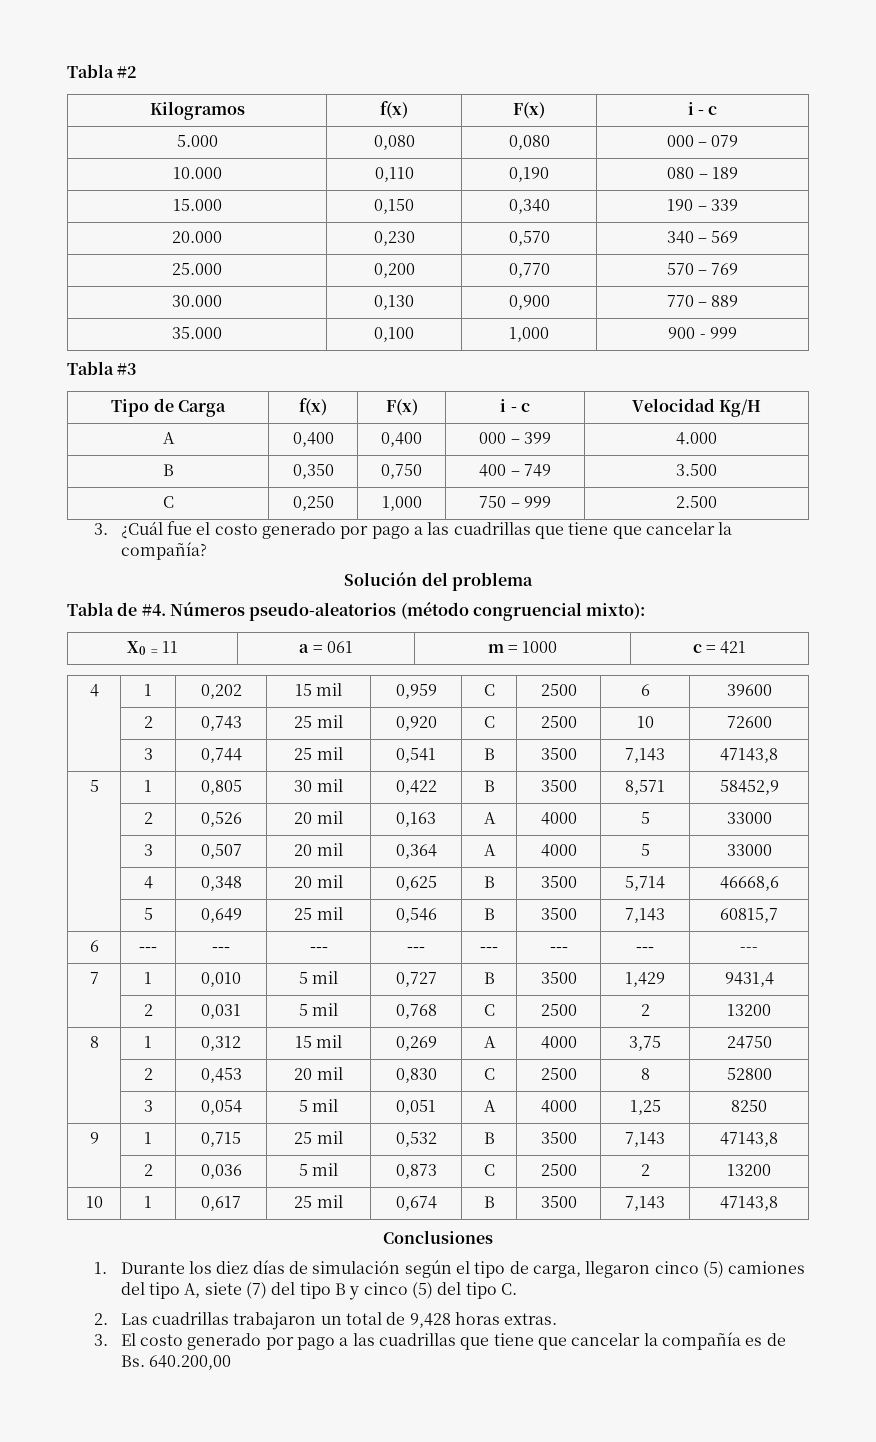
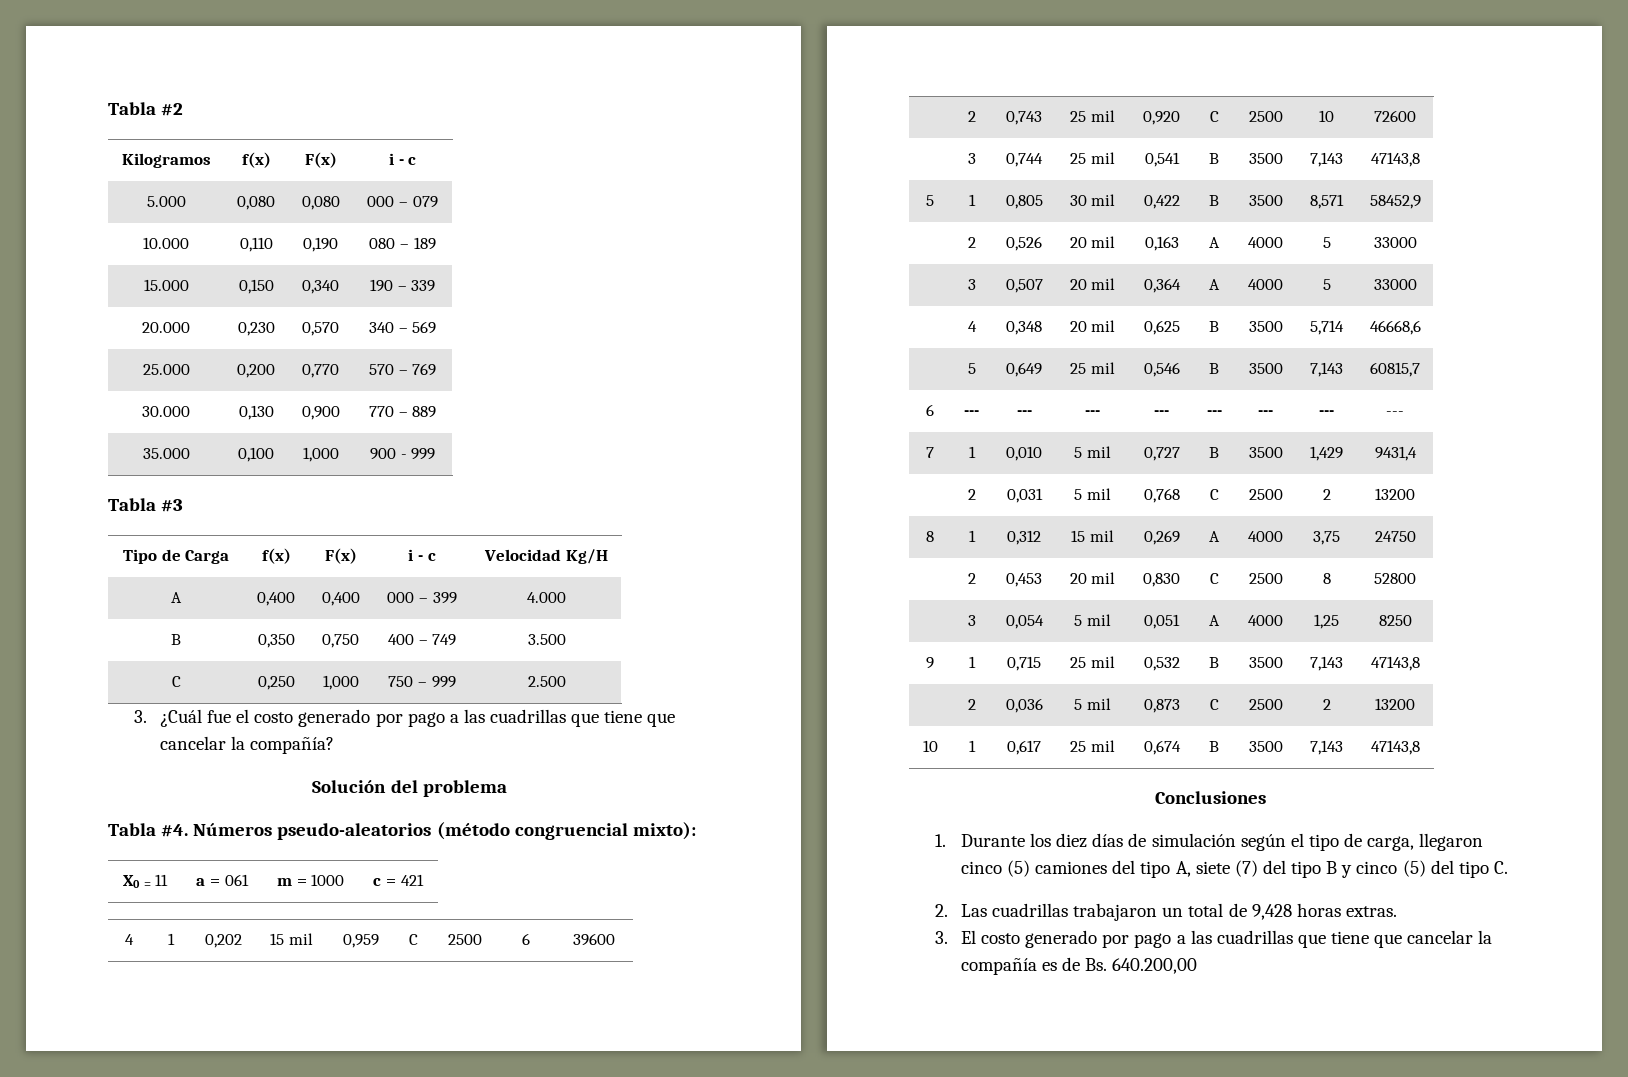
- Tabla de #4.
+ Tabla #4.

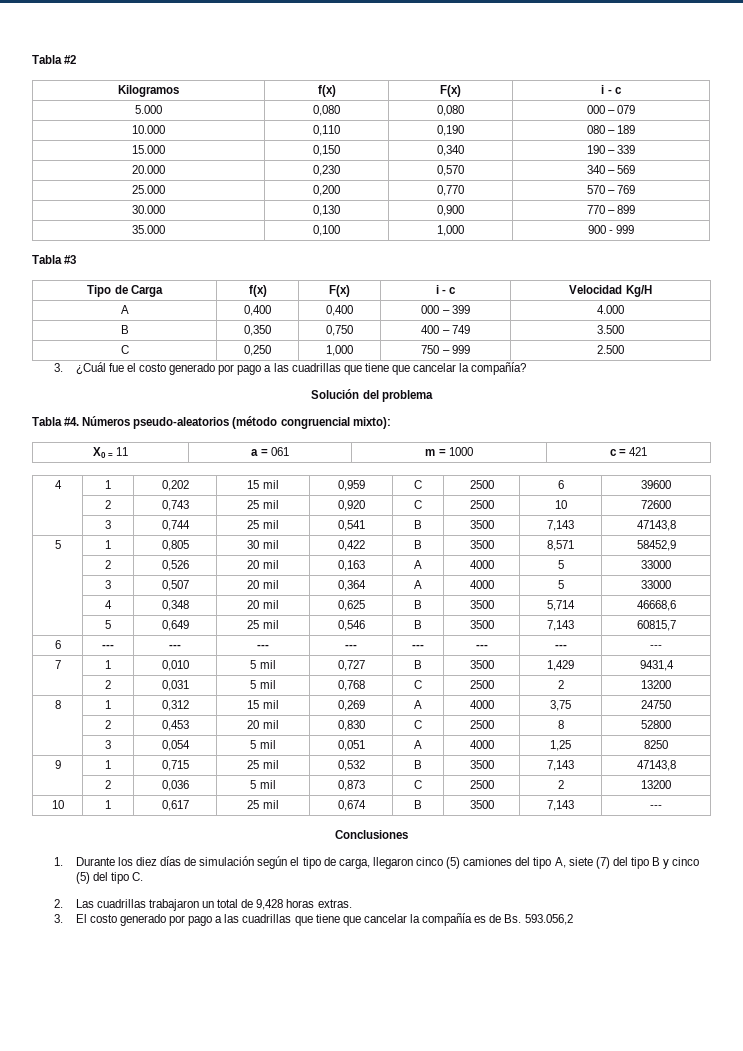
- 30.000 | 0,130 | 0,900 | 770 – 889
+ 30.000 | 0,130 | 0,900 | 770 – 899
- 10 | 1 | 0,617 | 25 mil | 0,674 | B | 3500 | 7,143 | 47143,8
+ 10 | 1 | 0,617 | 25 mil | 0,674 | B | 3500 | 7,143 | ---
- 3. El costo generado por pago a las cuadrillas que tiene que cancelar la compañía es de Bs. 640.200,00
+ 3. El costo generado por pago a las cuadrillas que tiene que cancelar la compañía es de Bs. 593.056,2

